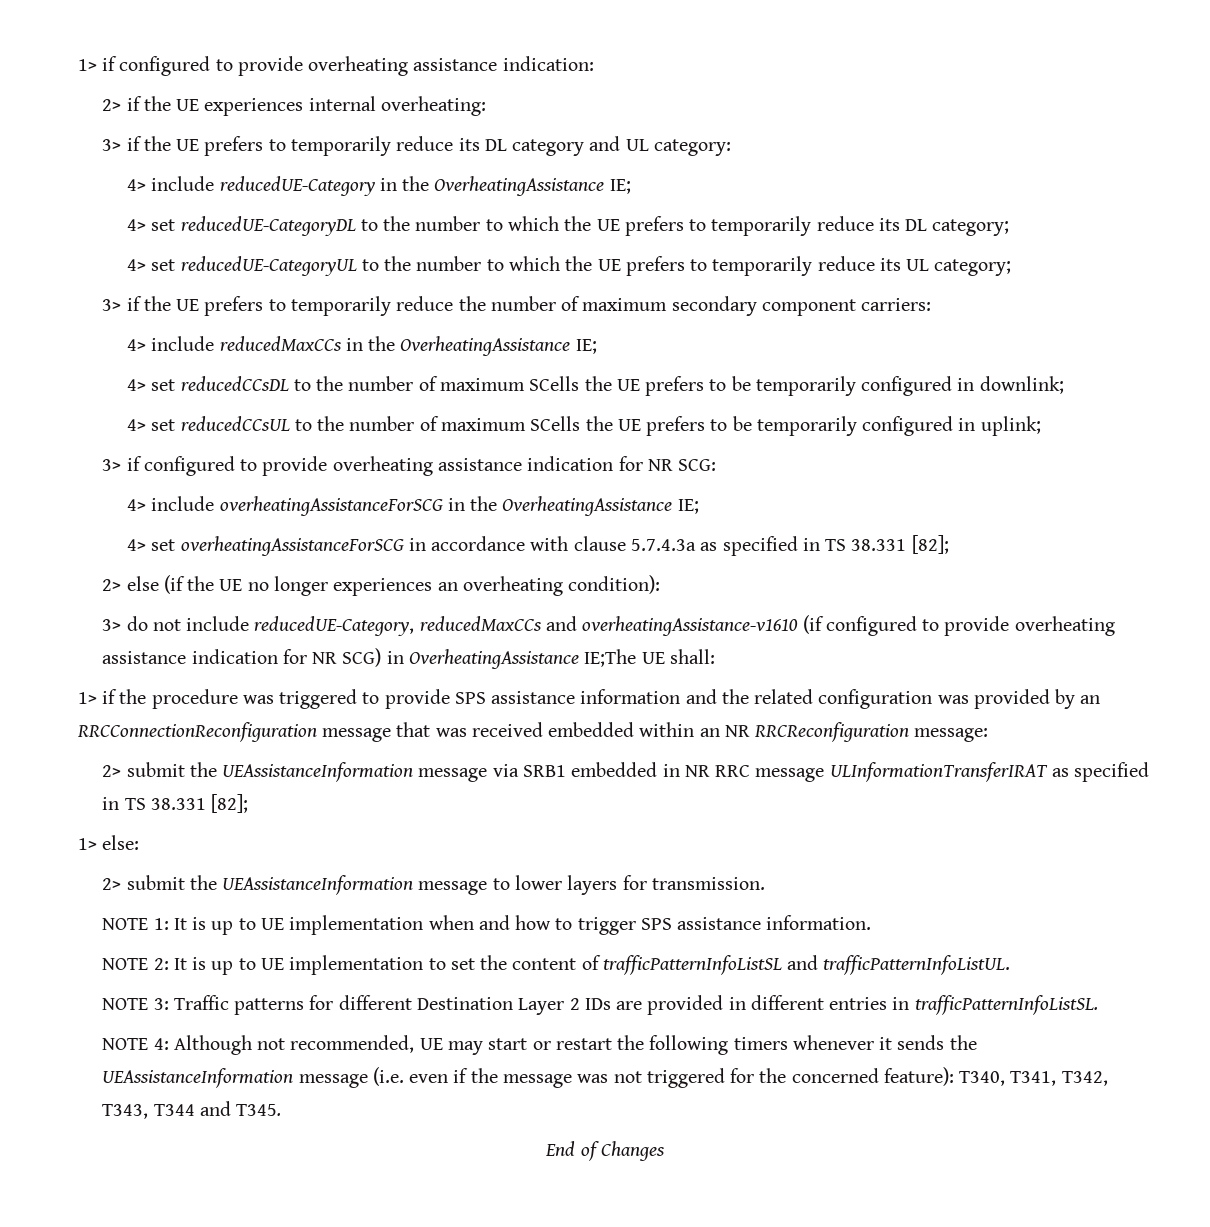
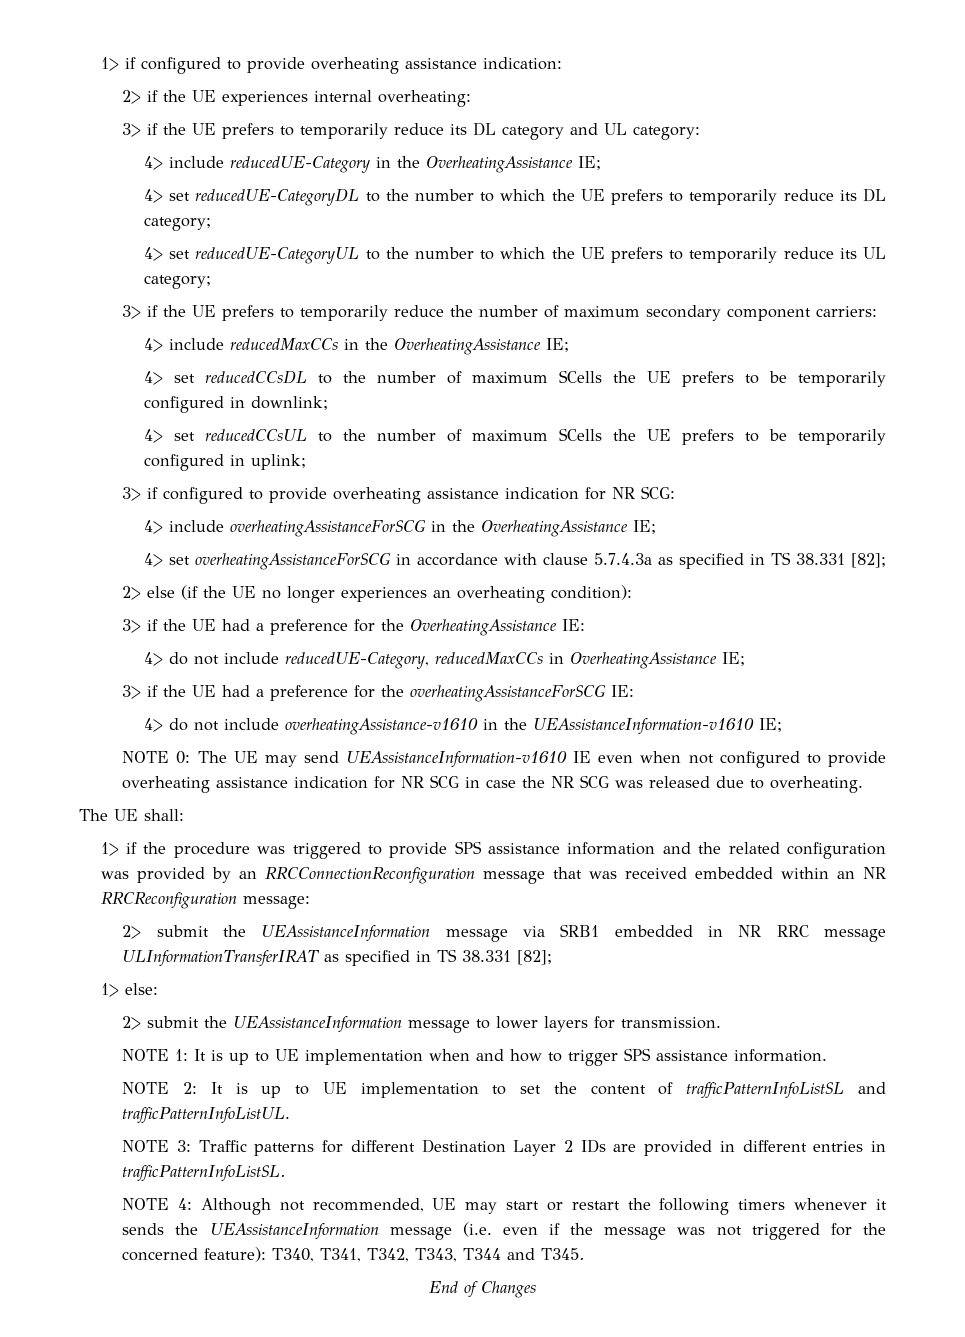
- 3> do not include reducedUE-Category, reducedMaxCCs and overheatingAssistance-v1610 (if configured to provide overheating assistance indication for NR SCG) in OverheatingAssistance IE;The UE shall:
+ 3> if the UE had a preference for the OverheatingAssistance IE:
+ 4> do not include reducedUE-Category, reducedMaxCCs in OverheatingAssistance IE;
+ 3> if the UE had a preference for the overheatingAssistanceForSCG IE:
+ 4> do not include overheatingAssistance-v1610 in the UEAssistanceInformation-v1610 IE;
+ NOTE 0: The UE may send UEAssistanceInformation-v1610 IE even when not configured to provide overheating assistance indication for NR SCG in case the NR SCG was released due to overheating.
+ The UE shall:

